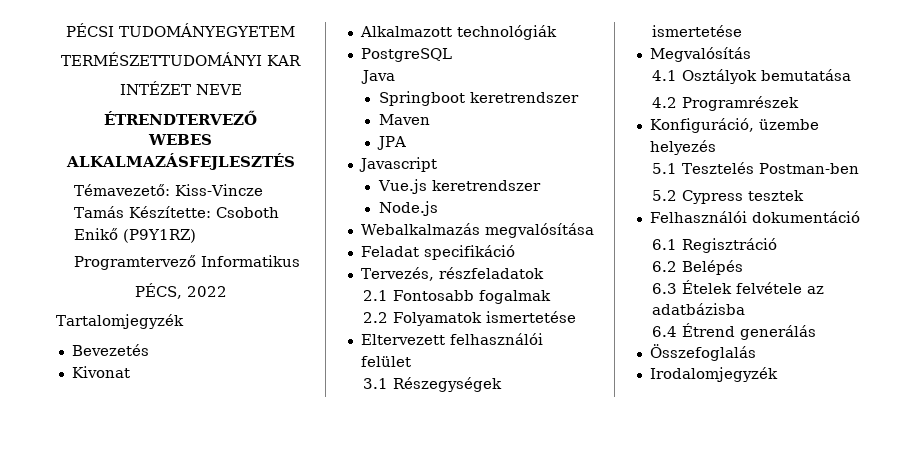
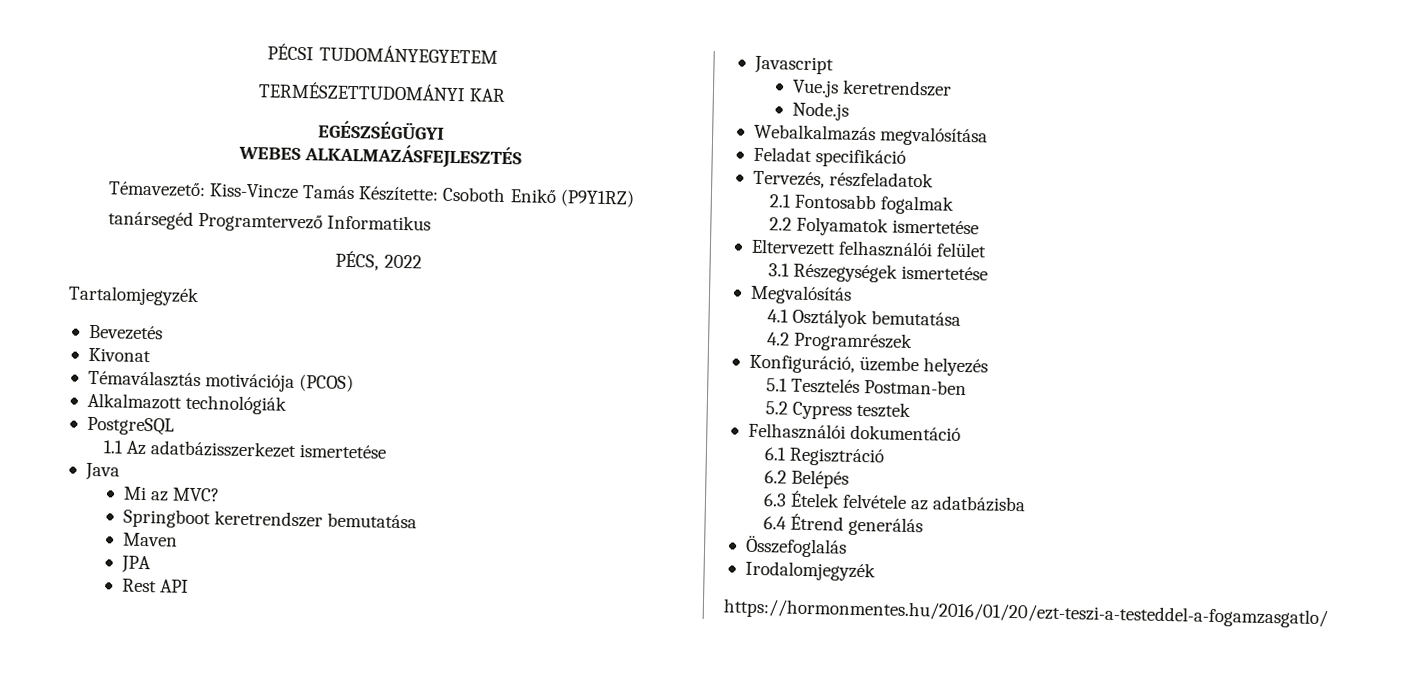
- INTÉZET NEVE
- ÉTRENDTERVEZŐ
+ EGÉSZSÉGÜGYI
- Programtervező Informatikus
+ tanársegéd Programtervező Informatikus
+ Témaválasztás motivációja (PCOS)
+ 1.1 Az adatbázisszerkezet ismertetése
  Java
+ Mi az MVC?
- Springboot keretrendszer
+ Springboot keretrendszer bemutatása
+ Rest API
+ https://hormonmentes.hu/2016/01/20/ezt-teszi-a-testeddel-a-fogamzasgatlo/

